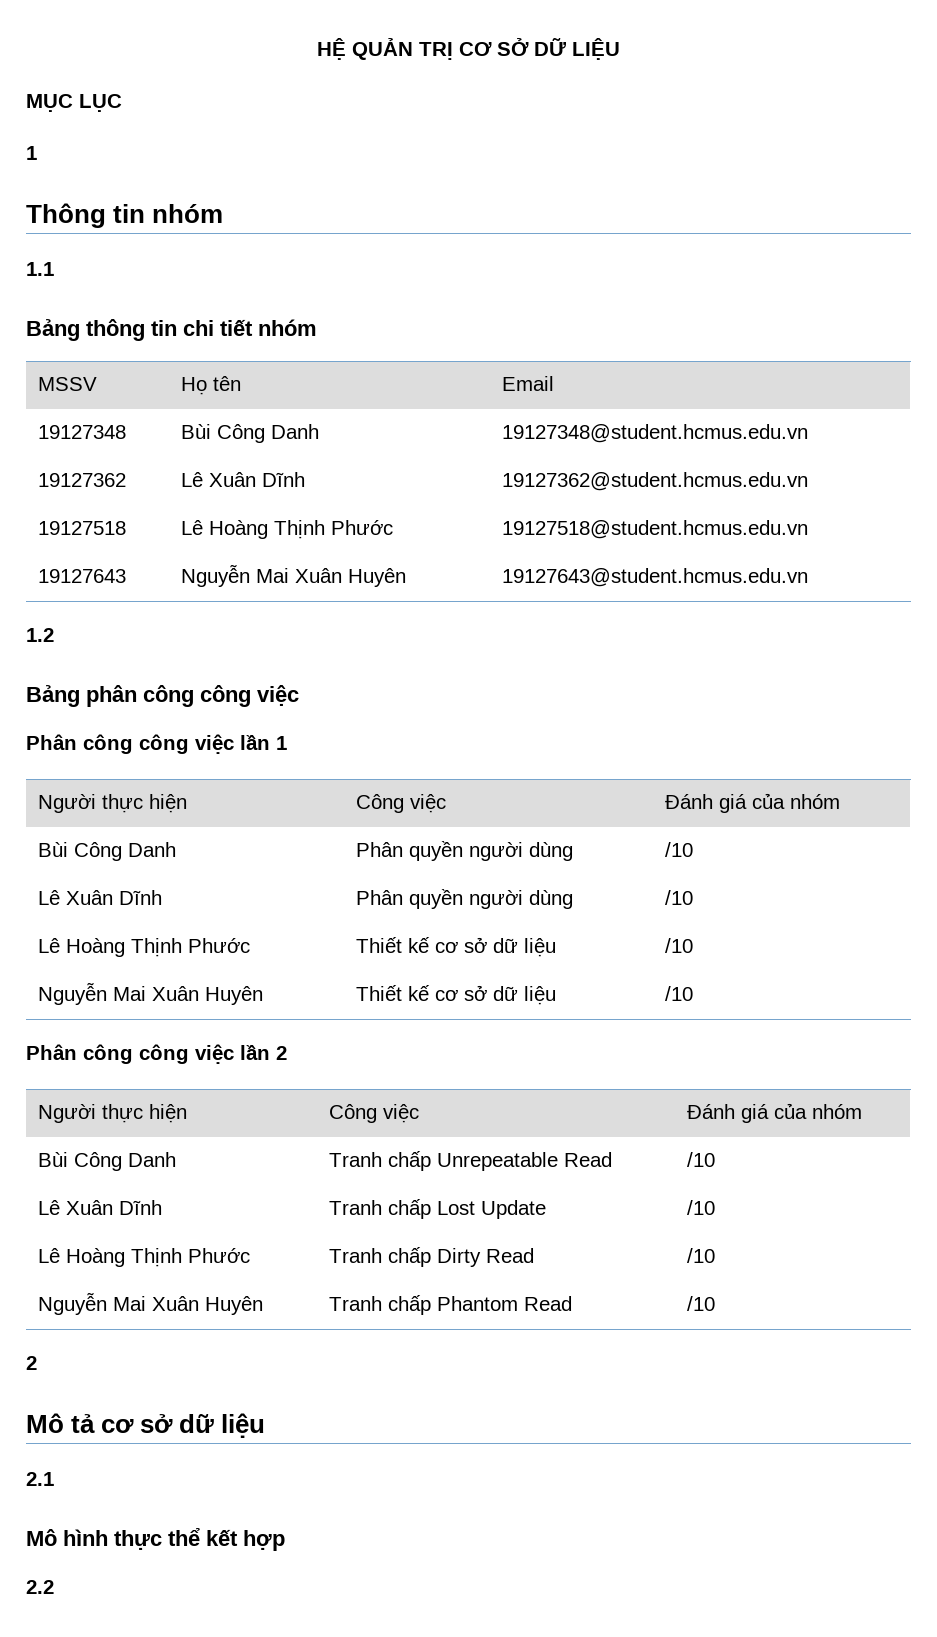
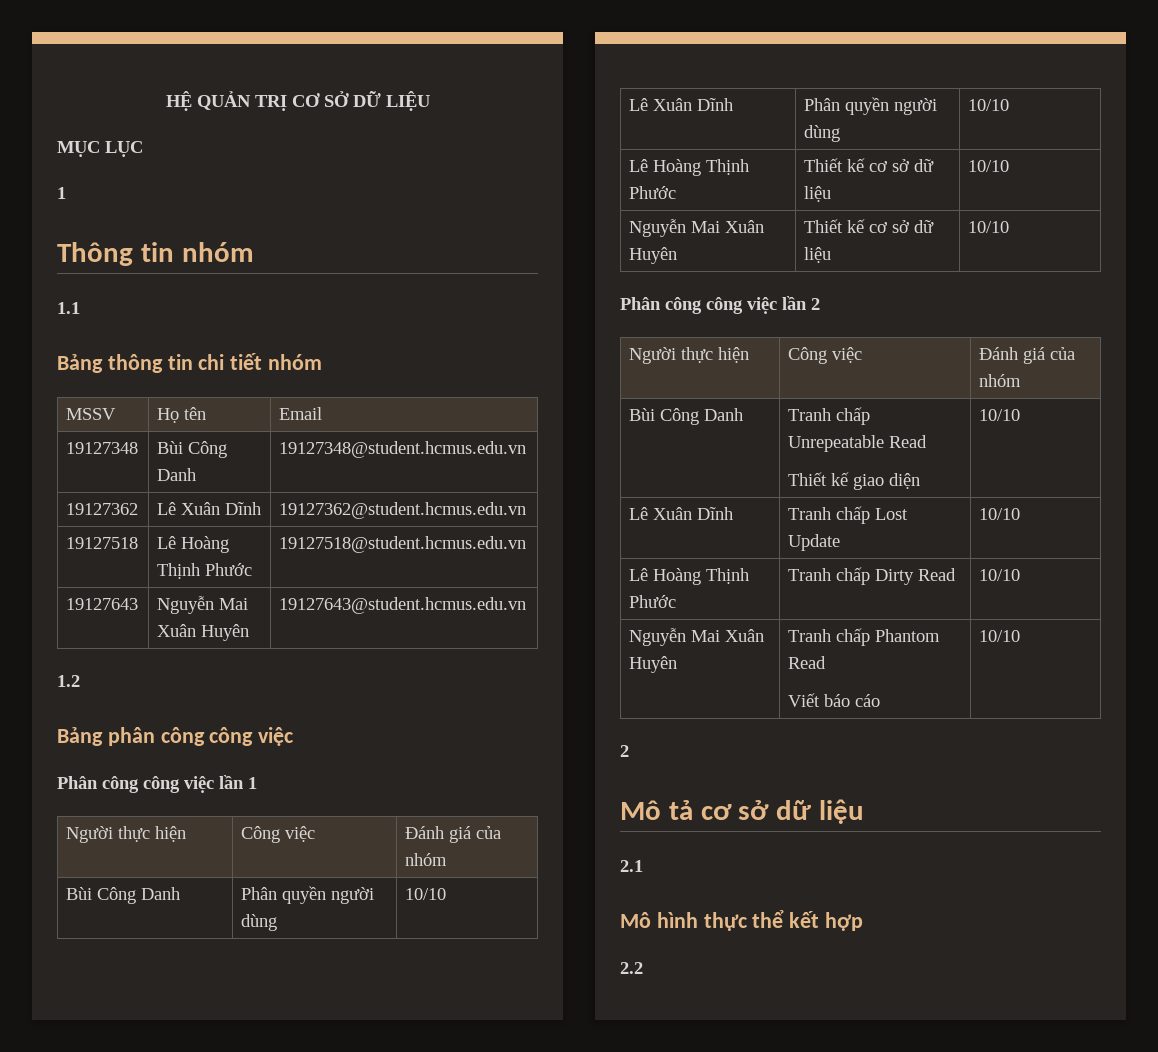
- Bùi Công Danh | Phân quyền người dùng | /10
+ Bùi Công Danh | Phân quyền người dùng | 10/10
- Lê Xuân Dĩnh | Phân quyền người dùng | /10
+ Lê Xuân Dĩnh | Phân quyền người dùng | 10/10
- Lê Hoàng Thịnh Phước | Thiết kế cơ sở dữ liệu | /10
+ Lê Hoàng Thịnh Phước | Thiết kế cơ sở dữ liệu | 10/10
- Nguyễn Mai Xuân Huyên | Thiết kế cơ sở dữ liệu | /10
+ Nguyễn Mai Xuân Huyên | Thiết kế cơ sở dữ liệu | 10/10
- Bùi Công Danh | Tranh chấp Unrepeatable Read | /10
+ Bùi Công Danh | Tranh chấp Unrepeatable Read
+ Thiết kế giao diện | 10/10
- Lê Xuân Dĩnh | Tranh chấp Lost Update | /10
+ Lê Xuân Dĩnh | Tranh chấp Lost Update | 10/10
- Lê Hoàng Thịnh Phước | Tranh chấp Dirty Read | /10
+ Lê Hoàng Thịnh Phước | Tranh chấp Dirty Read | 10/10
- Nguyễn Mai Xuân Huyên | Tranh chấp Phantom Read | /10
+ Nguyễn Mai Xuân Huyên | Tranh chấp Phantom Read
+ Viết báo cáo | 10/10

